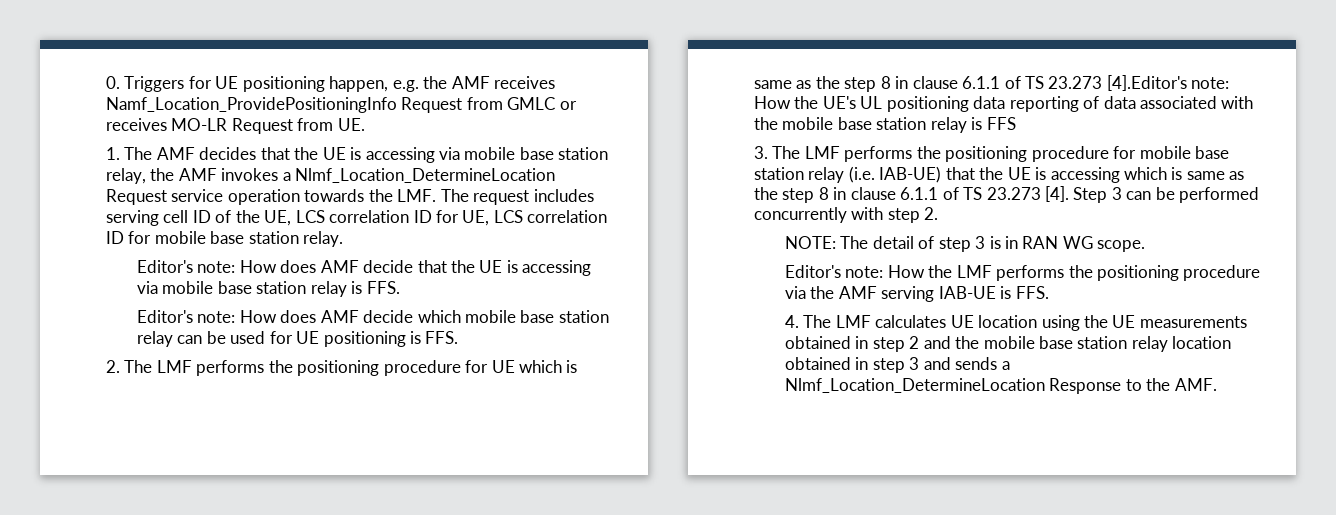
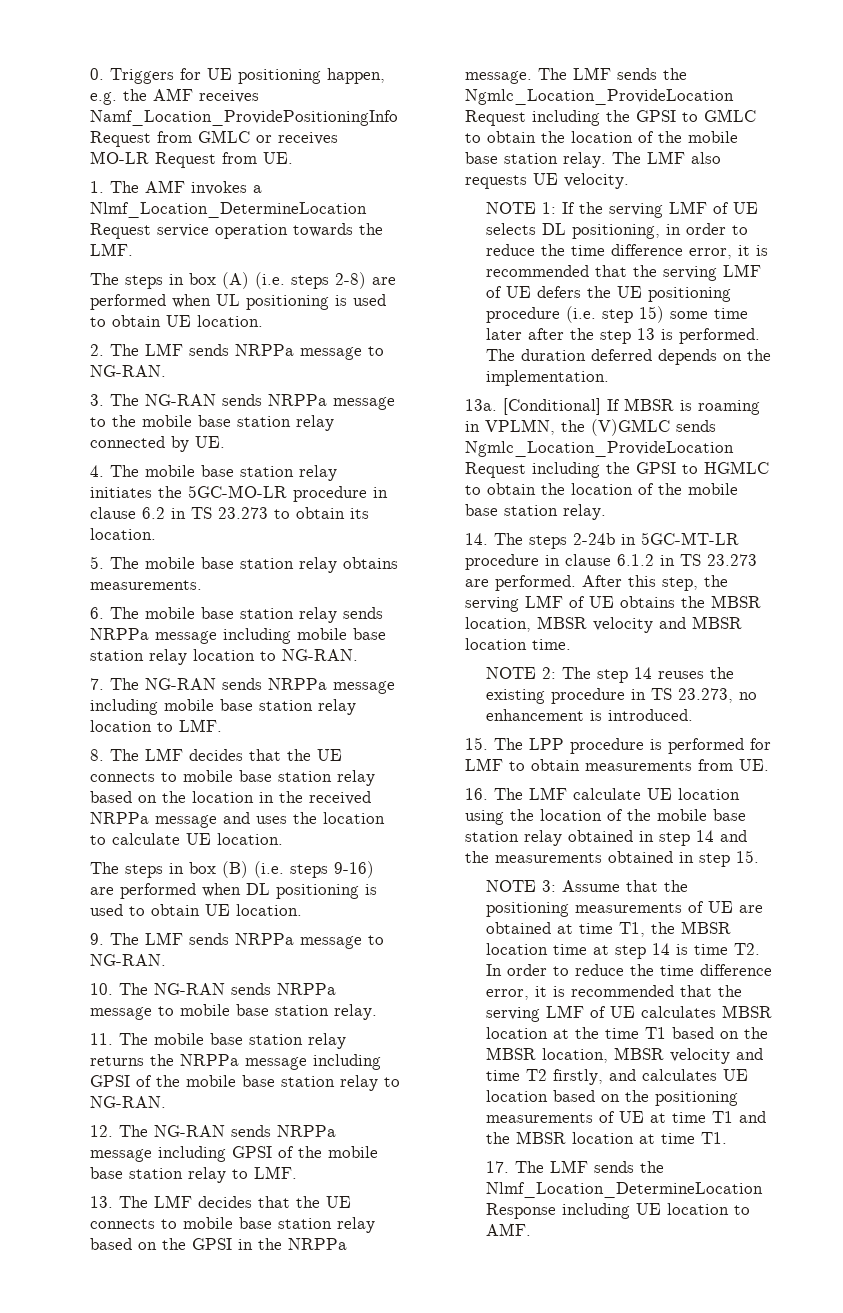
- 1. The AMF decides that the UE is accessing via mobile base station relay, the AMF invokes a Nlmf_Location_DetermineLocation Request service operation towards the LMF. The request includes serving cell ID of the UE, LCS correlation ID for UE, LCS correlation ID for mobile base station relay.
- Editor's note: How does AMF decide that the UE is accessing via mobile base station relay is FFS.
- Editor's note: How does AMF decide which mobile base station relay can be used for UE positioning is FFS.
- 2. The LMF performs the positioning procedure for UE which is same as the step 8 in clause 6.1.1 of TS 23.273 [4].Editor's note: How the UE's UL positioning data reporting of data associated with the mobile base station relay is FFS
- 3. The LMF performs the positioning procedure for mobile base station relay (i.e. IAB-UE) that the UE is accessing which is same as the step 8 in clause 6.1.1 of TS 23.273 [4]. Step 3 can be performed concurrently with step 2.
- NOTE: The detail of step 3 is in RAN WG scope.
- Editor's note: How the LMF performs the positioning procedure via the AMF serving IAB-UE is FFS.
- 4. The LMF calculates UE location using the UE measurements obtained in step 2 and the mobile base station relay location obtained in step 3 and sends a Nlmf_Location_DetermineLocation Response to the AMF.
+ 1. The AMF invokes a Nlmf_Location_DetermineLocation Request service operation towards the LMF.
+ The steps in box (A) (i.e. steps 2-8) are performed when UL positioning is used to obtain UE location.
+ 2. The LMF sends NRPPa message to NG-RAN.
+ 3. The NG-RAN sends NRPPa message to the mobile base station relay connected by UE.
+ 4. The mobile base station relay initiates the 5GC-MO-LR procedure in clause 6.2 in TS 23.273 to obtain its location.
+ 5. The mobile base station relay obtains measurements.
+ 6. The mobile base station relay sends NRPPa message including mobile base station relay location to NG-RAN.
+ 7. The NG-RAN sends NRPPa message including mobile base station relay location to LMF.
+ 8. The LMF decides that the UE connects to mobile base station relay based on the location in the received NRPPa message and uses the location to calculate UE location.
+ The steps in box (B) (i.e. steps 9-16) are performed when DL positioning is used to obtain UE location.
+ 9. The LMF sends NRPPa message to NG-RAN.
+ 10. The NG-RAN sends NRPPa message to mobile base station relay.
+ 11. The mobile base station relay returns the NRPPa message including GPSI of the mobile base station relay to NG-RAN.
+ 12. The NG-RAN sends NRPPa message including GPSI of the mobile base station relay to LMF.
+ 13. The LMF decides that the UE connects to mobile base station relay based on the GPSI in the NRPPa message. The LMF sends the Ngmlc_Location_ProvideLocation Request including the GPSI to GMLC to obtain the location of the mobile base station relay. The LMF also requests UE velocity.
+ NOTE 1: If the serving LMF of UE selects DL positioning, in order to reduce the time difference error, it is recommended that the serving LMF of UE defers the UE positioning procedure (i.e. step 15) some time later after the step 13 is performed. The duration deferred depends on the implementation.
+ 13a. [Conditional] If MBSR is roaming in VPLMN, the (V)GMLC sends Ngmlc_Location_ProvideLocation Request including the GPSI to HGMLC to obtain the location of the mobile base station relay.
+ 14. The steps 2-24b in 5GC-MT-LR procedure in clause 6.1.2 in TS 23.273 are performed. After this step, the serving LMF of UE obtains the MBSR location, MBSR velocity and MBSR location time.
+ NOTE 2: The step 14 reuses the existing procedure in TS 23.273, no enhancement is introduced.
+ 15. The LPP procedure is performed for LMF to obtain measurements from UE.
+ 16. The LMF calculate UE location using the location of the mobile base station relay obtained in step 14 and the measurements obtained in step 15.
+ NOTE 3: Assume that the positioning measurements of UE are obtained at time T1, the MBSR location time at step 14 is time T2. In order to reduce the time difference error, it is recommended that the serving LMF of UE calculates MBSR location at the time T1 based on the MBSR location, MBSR velocity and time T2 firstly, and calculates UE location based on the positioning measurements of UE at time T1 and the MBSR location at time T1.
+ 17. The LMF sends the Nlmf_Location_DetermineLocation Response including UE location to AMF.

